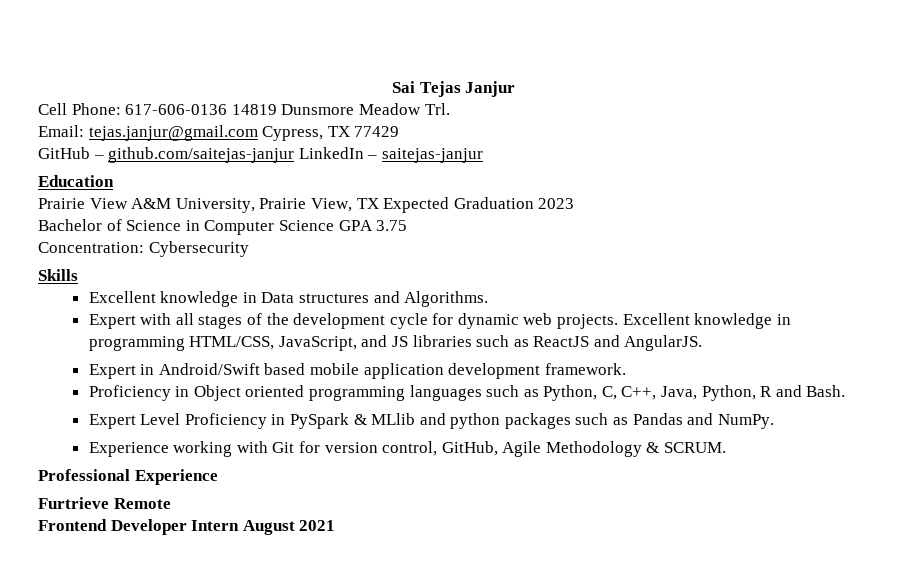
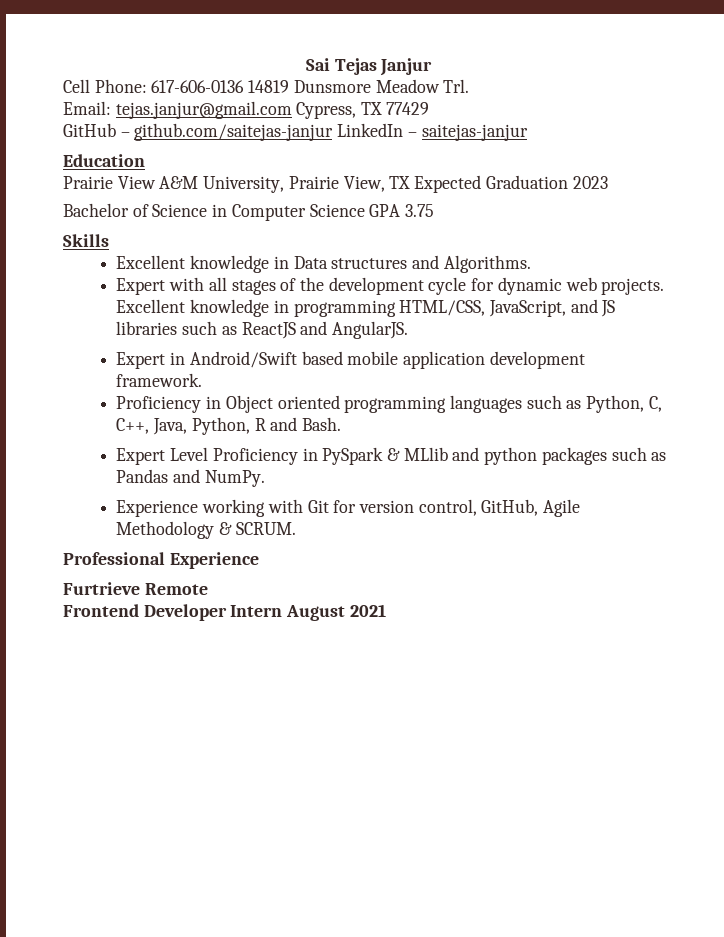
- Concentration: Cybersecurity

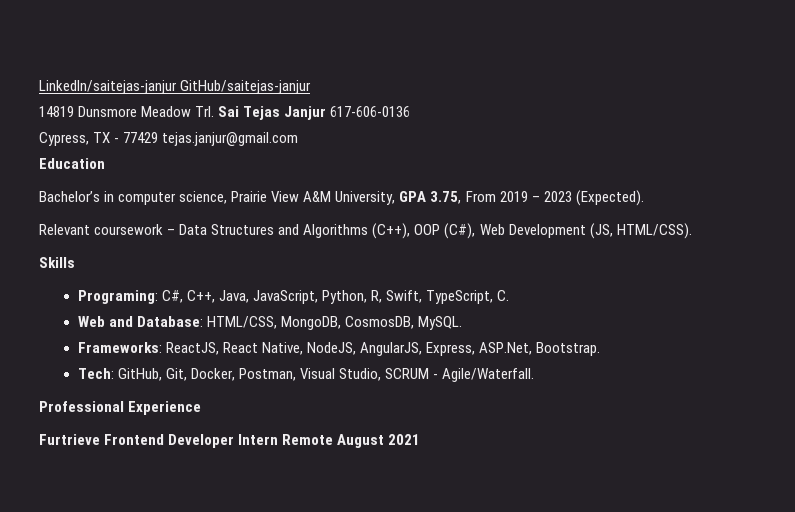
- Sai Tejas Janjur
- Cell Phone: 617-606-0136 14819 Dunsmore Meadow Trl.
- Email: tejas.janjur@gmail.com Cypress, TX 77429
- GitHub – github.com/saitejas-janjur LinkedIn – saitejas-janjur
+ LinkedIn/saitejas-janjur GitHub/saitejas-janjur
+ 14819 Dunsmore Meadow Trl. Sai Tejas Janjur 617-606-0136
+ Cypress, TX - 77429 tejas.janjur@gmail.com
  Education
- Prairie View A&M University, Prairie View, TX Expected Graduation 2023
- Bachelor of Science in Computer Science GPA 3.75
+ Bachelor’s in computer science, Prairie View A&M University, GPA 3.75, From 2019 – 2023 (Expected).
+ Relevant coursework – Data Structures and Algorithms (C++), OOP (C#), Web Development (JS, HTML/CSS).
  Skills
- Excellent knowledge in Data structures and Algorithms.
- Expert with all stages of the development cycle for dynamic web projects. Excellent knowledge in programming HTML/CSS, JavaScript, and JS libraries such as ReactJS and AngularJS.
- Expert in Android/Swift based mobile application development framework.
- Proficiency in Object oriented programming languages such as Python, C, C++, Java, Python, R and Bash.
- Expert Level Proficiency in PySpark & MLlib and python packages such as Pandas and NumPy.
- Experience working with Git for version control, GitHub, Agile Methodology & SCRUM.
+ Programing: C#, C++, Java, JavaScript, Python, R, Swift, TypeScript, C.
+ Web and Database: HTML/CSS, MongoDB, CosmosDB, MySQL.
+ Frameworks: ReactJS, React Native, NodeJS, AngularJS, Express, ASP.Net, Bootstrap.
+ Tech: GitHub, Git, Docker, Postman, Visual Studio, SCRUM - Agile/Waterfall.
- Furtrieve Remote
- Frontend Developer Intern August 2021
+ Furtrieve Frontend Developer Intern Remote August 2021

